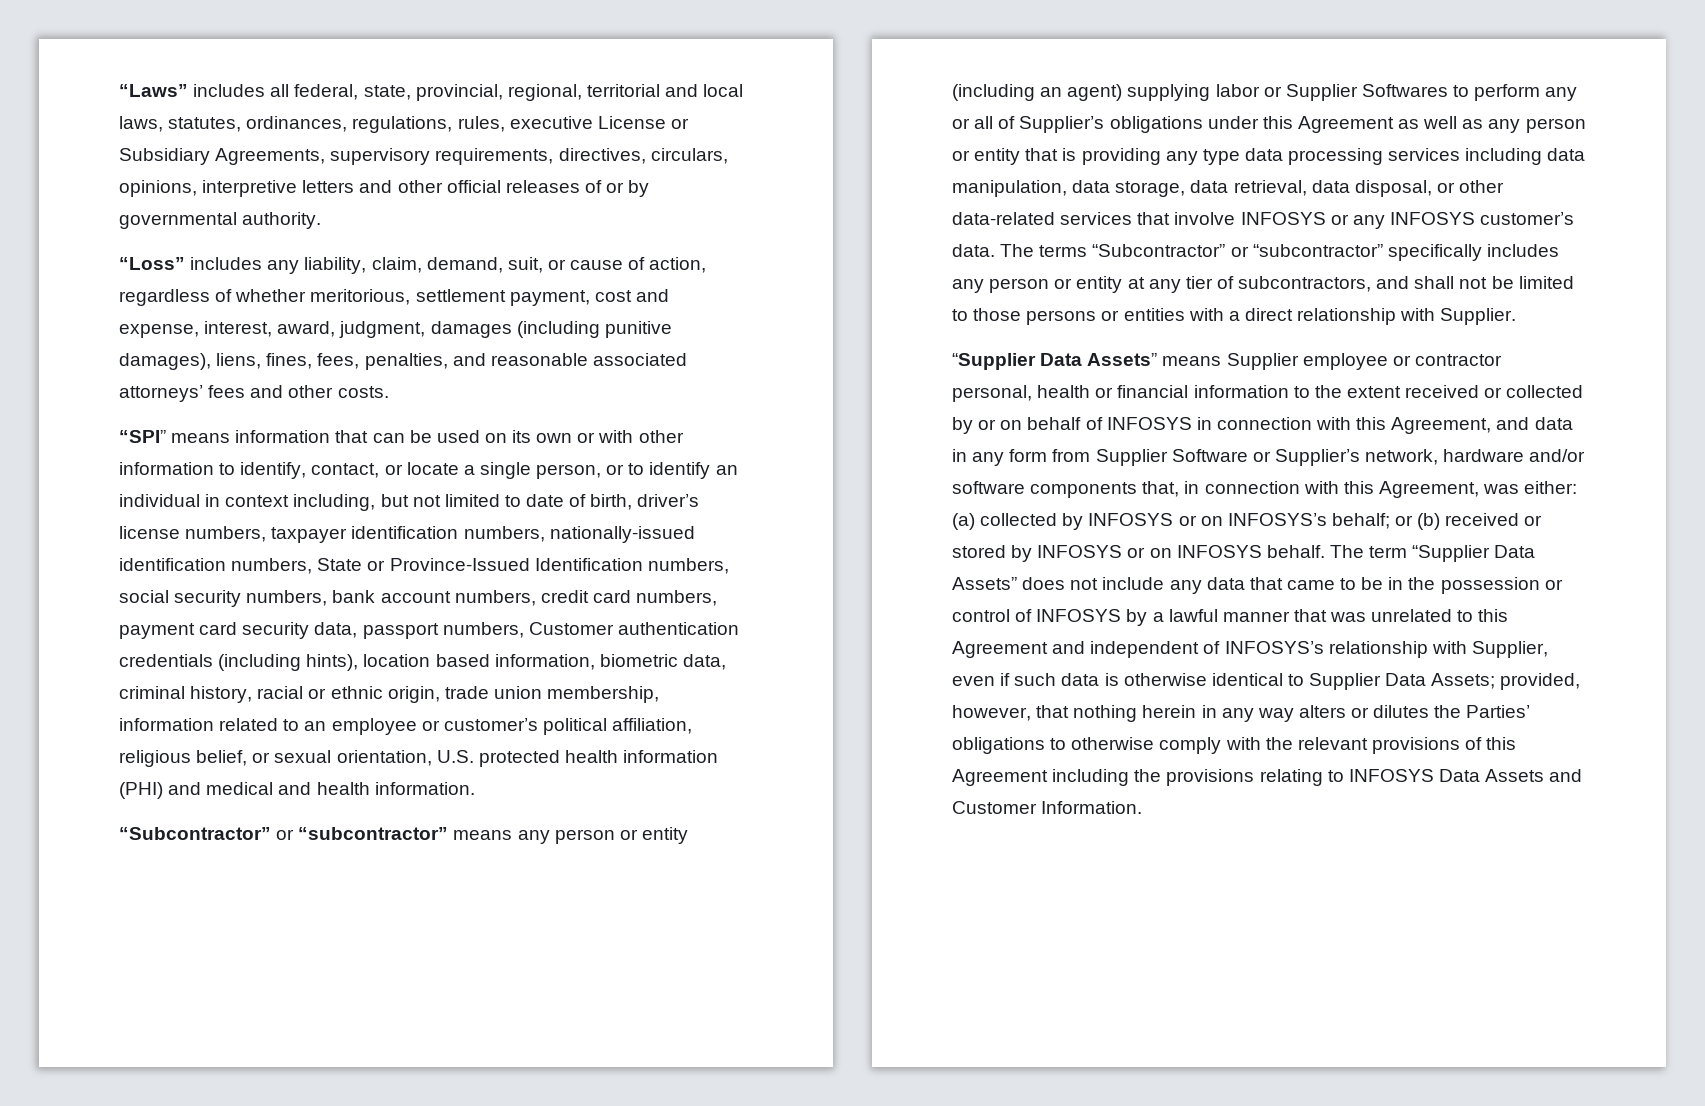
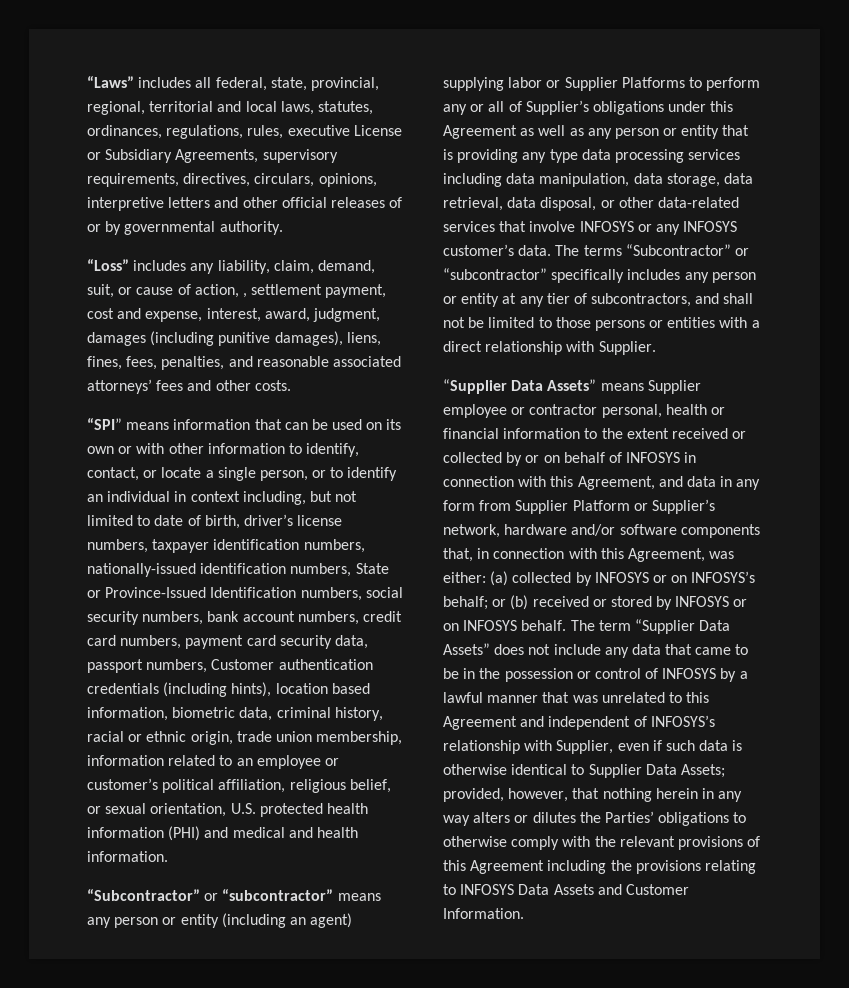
- “Loss” includes any liability, claim, demand, suit, or cause of action, regardless of whether meritorious, settlement payment, cost and expense, interest, award, judgment, damages (including punitive damages), liens, fines, fees, penalties, and reasonable associated attorneys’ fees and other costs.
+ “Loss” includes any liability, claim, demand, suit, or cause of action, , settlement payment, cost and expense, interest, award, judgment, damages (including punitive damages), liens, fines, fees, penalties, and reasonable associated attorneys’ fees and other costs.
- “Subcontractor” or “subcontractor” means any person or entity (including an agent) supplying labor or Supplier Softwares to perform any or all of Supplier’s obligations under this Agreement as well as any person or entity that is providing any type data processing services including data manipulation, data storage, data retrieval, data disposal, or other data-related services that involve INFOSYS or any INFOSYS customer’s data.
+ “Subcontractor” or “subcontractor” means any person or entity (including an agent) supplying labor or Supplier Platforms to perform any or all of Supplier’s obligations under this Agreement as well as any person or entity that is providing any type data processing services including data manipulation, data storage, data retrieval, data disposal, or other data-related services that involve INFOSYS or any INFOSYS customer’s data.
- “Supplier Data Assets” means Supplier employee or contractor personal, health or financial information to the extent received or collected by or on behalf of INFOSYS in connection with this Agreement, and data in any form from Supplier Software or Supplier’s network, hardware and/or software components that, in connection with this Agreement, was either:
+ “Supplier Data Assets” means Supplier employee or contractor personal, health or financial information to the extent received or collected by or on behalf of INFOSYS in connection with this Agreement, and data in any form from Supplier Platform or Supplier’s network, hardware and/or software components that, in connection with this Agreement, was either:

